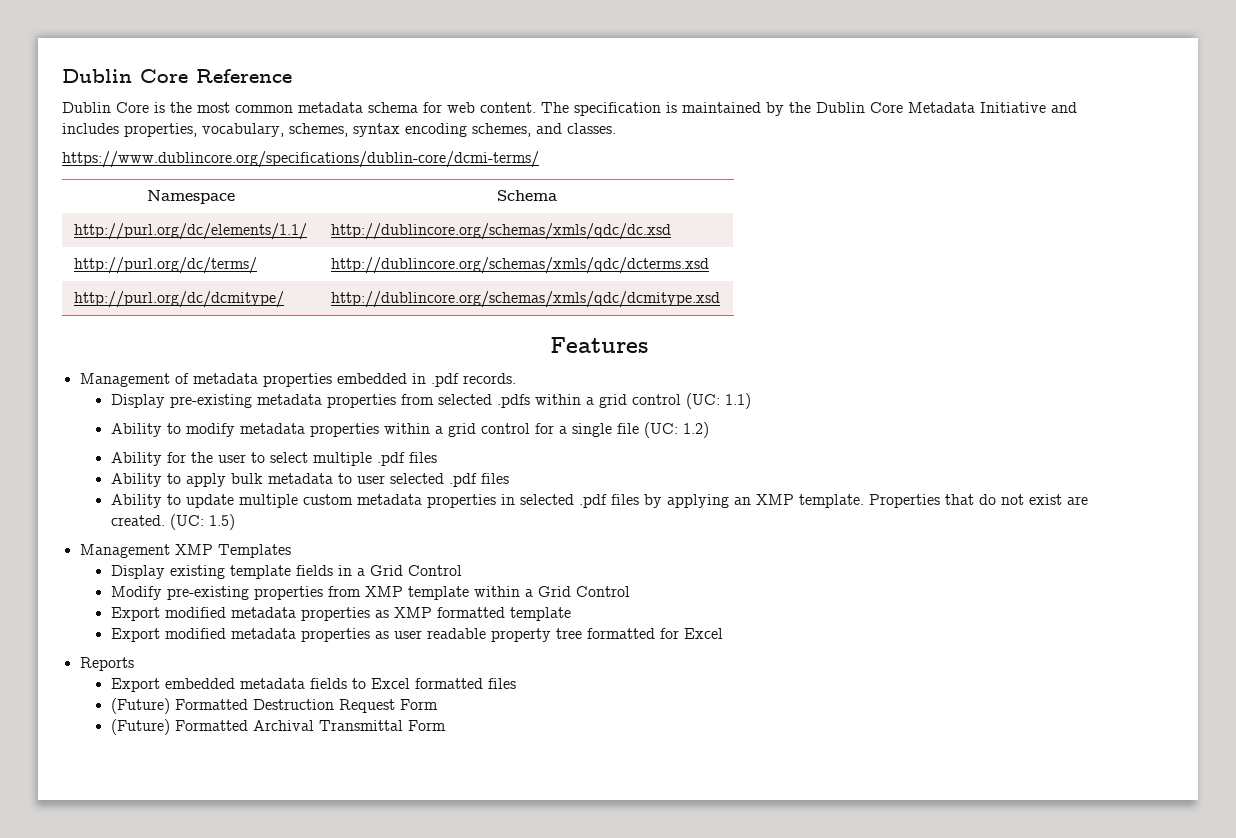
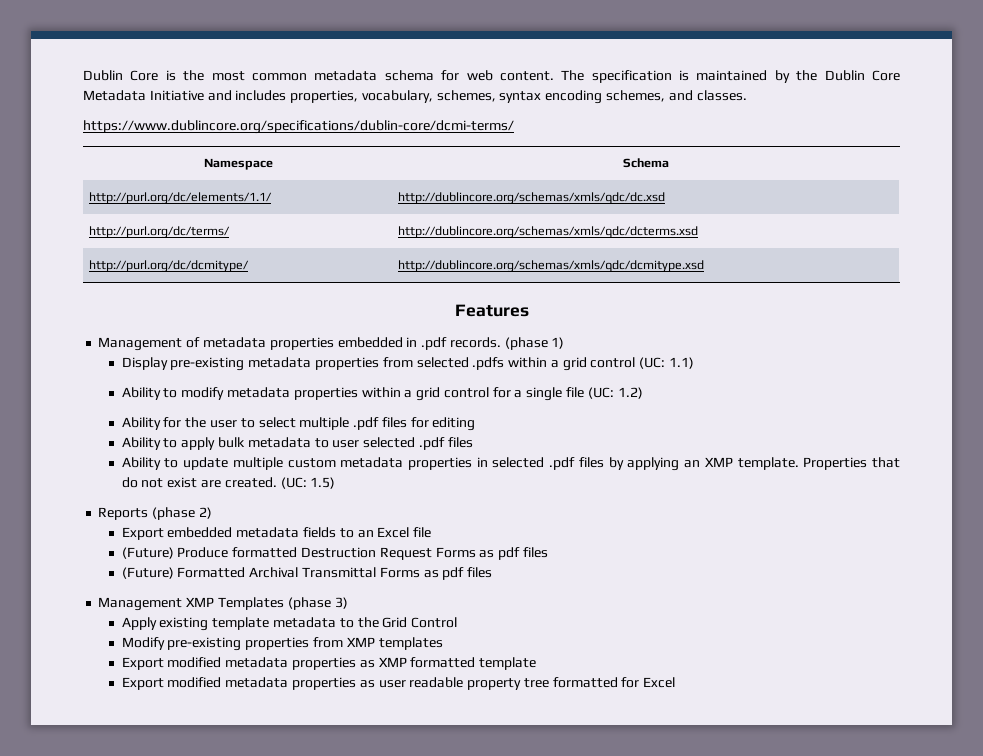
- Dublin Core Reference
+ (phase 1)
- Ability for the user to select multiple .pdf files
+ Ability for the user to select multiple .pdf files for editing
- Management XMP Templates
- Display existing template fields in a Grid Control
+ Reports (phase 2)
+ Export embedded metadata fields to an Excel file
+ (Future) Produce formatted Destruction Request Forms as pdf files
+ (Future) Formatted Archival Transmittal Forms as pdf files
+ Management XMP Templates (phase 3)
+ Apply existing template metadata to the Grid Control
- Modify pre-existing properties from XMP template within a Grid Control
+ Modify pre-existing properties from XMP templates
- Reports
- Export embedded metadata fields to Excel formatted files
- (Future) Formatted Destruction Request Form
- (Future) Formatted Archival Transmittal Form

